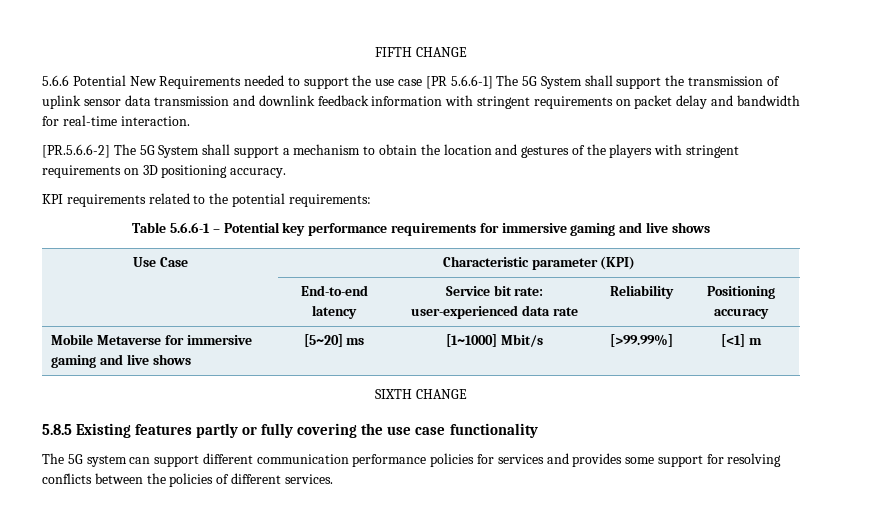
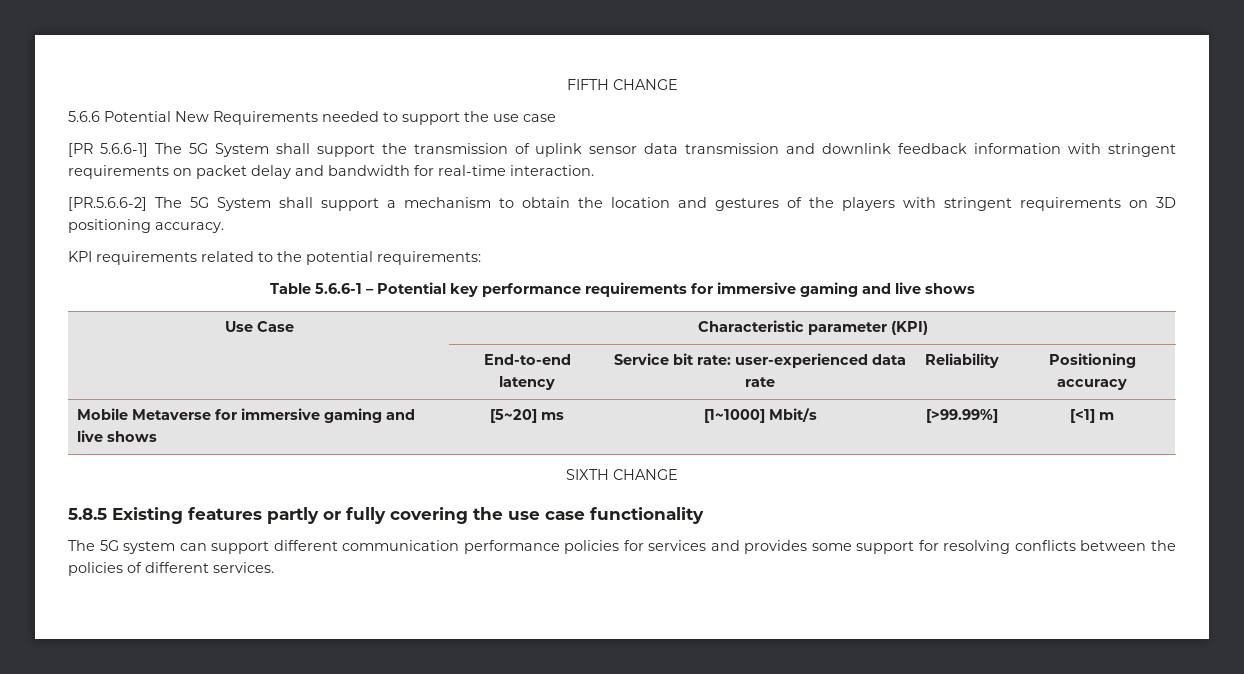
- 5.6.6 Potential New Requirements needed to support the use case [PR 5.6.6-1] The 5G System shall support the transmission of uplink sensor data transmission and downlink feedback information with stringent requirements on packet delay and bandwidth for real-time interaction.
+ 5.6.6 Potential New Requirements needed to support the use case
+ [PR 5.6.6-1] The 5G System shall support the transmission of uplink sensor data transmission and downlink feedback information with stringent requirements on packet delay and bandwidth for real-time interaction.

